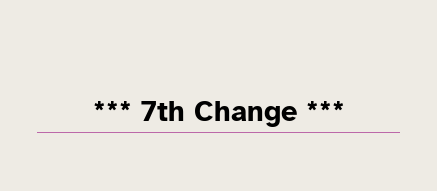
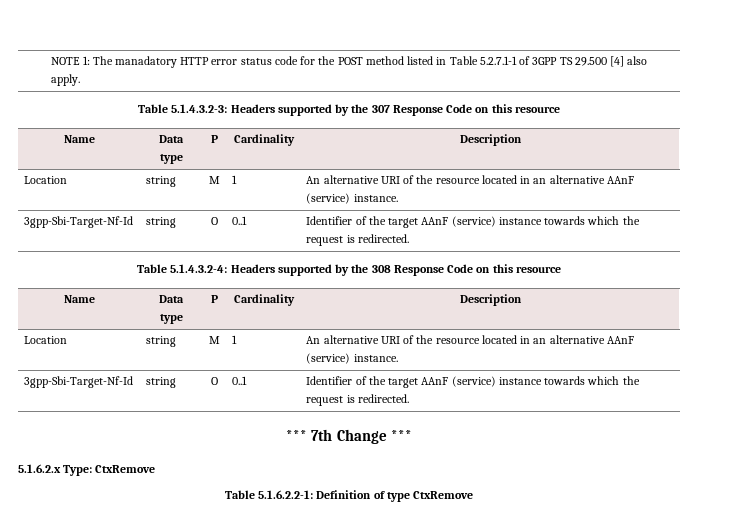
+ NOTE 1: The manadatory HTTP error status code for the POST method listed in Table 5.2.7.1-1 of 3GPP TS 29.500 [4] also apply.
+ Table 5.1.4.3.2-3: Headers supported by the 307 Response Code on this resource
+ Name | Data type | P | Cardinality | Description
+ Location | string | M | 1 | An alternative URI of the resource located in an alternative AAnF (service) instance.
+ 3gpp-Sbi-Target-Nf-Id | string | O | 0..1 | Identifier of the target AAnF (service) instance towards which the request is redirected.
+ Table 5.1.4.3.2-4: Headers supported by the 308 Response Code on this resource
+ Name | Data type | P | Cardinality | Description
+ Location | string | M | 1 | An alternative URI of the resource located in an alternative AAnF (service) instance.
+ 3gpp-Sbi-Target-Nf-Id | string | O | 0..1 | Identifier of the target AAnF (service) instance towards which the request is redirected.
  *** 7th Change ***
+ 5.1.6.2.x Type: CtxRemove
+ Table 5.1.6.2.2-1: Definition of type CtxRemove

